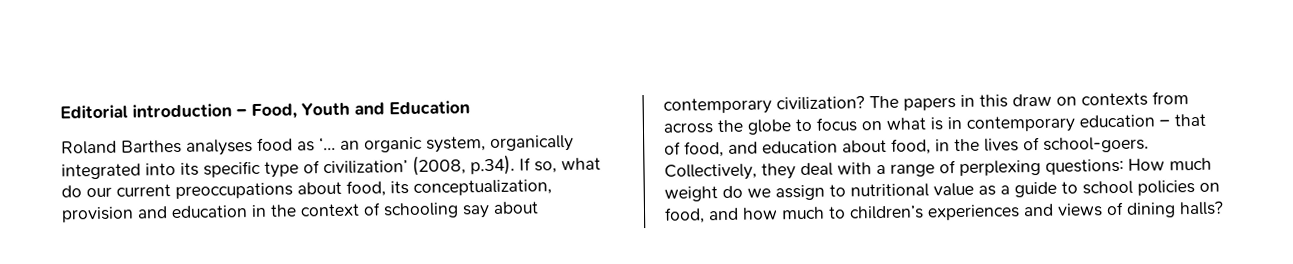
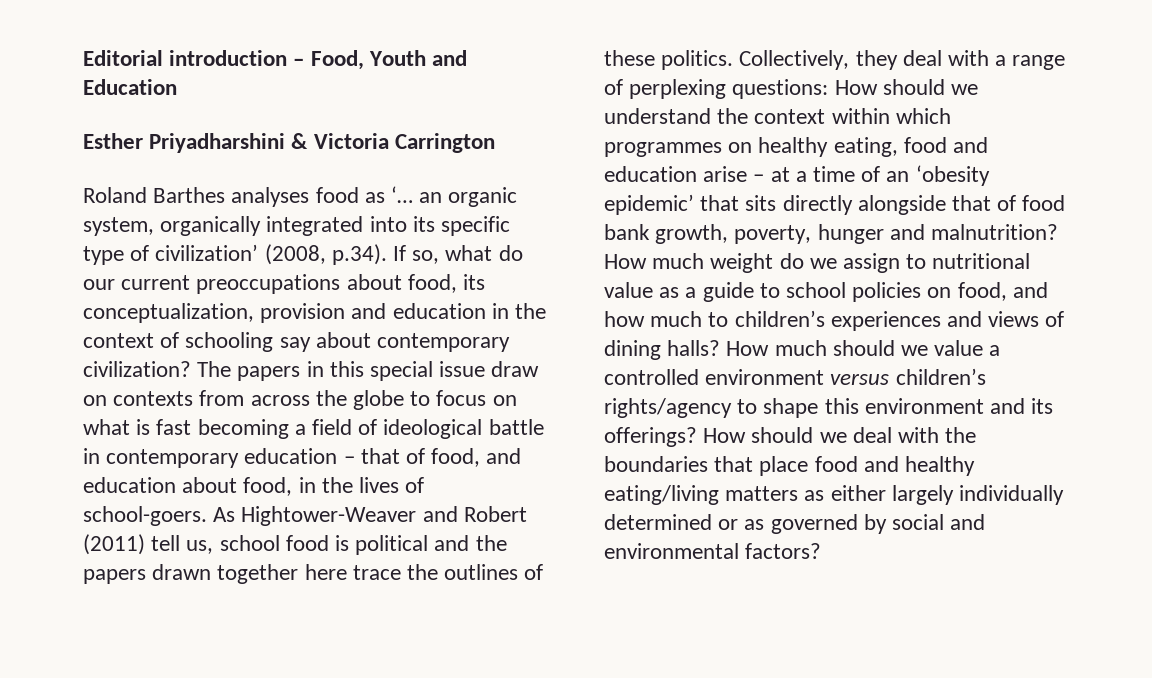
+ Esther Priyadharshini & Victoria Carrington
- The papers in this draw on contexts from across the globe to focus on what is in contemporary education – that of food, and education about food, in the lives of school-goers.
+ The papers in this special issue draw on contexts from across the globe to focus on what is fast becoming a field of ideological battle in contemporary education – that of food, and education about food, in the lives of school-goers.
+ As Hightower-Weaver and Robert (2011) tell us, school food is political and the papers drawn together here trace the outlines of these politics.
- Collectively, they deal with a range of perplexing questions: How much weight do we assign to nutritional value as a guide to school policies on food, and how much to children’s experiences and views of dining halls?
+ Collectively, they deal with a range of perplexing questions: How should we understand the context within which programmes on healthy eating, food and education arise – at a time of an ‘obesity epidemic’ that sits directly alongside that of food bank growth, poverty, hunger and malnutrition? How much weight do we assign to nutritional value as a guide to school policies on food, and how much to children’s experiences and views of dining halls?
+ How much should we value a controlled environment versus children’s rights/agency to shape this environment and its offerings? How should we deal with the boundaries that place food and healthy eating/living matters as either largely individually determined or as governed by social and environmental factors?

